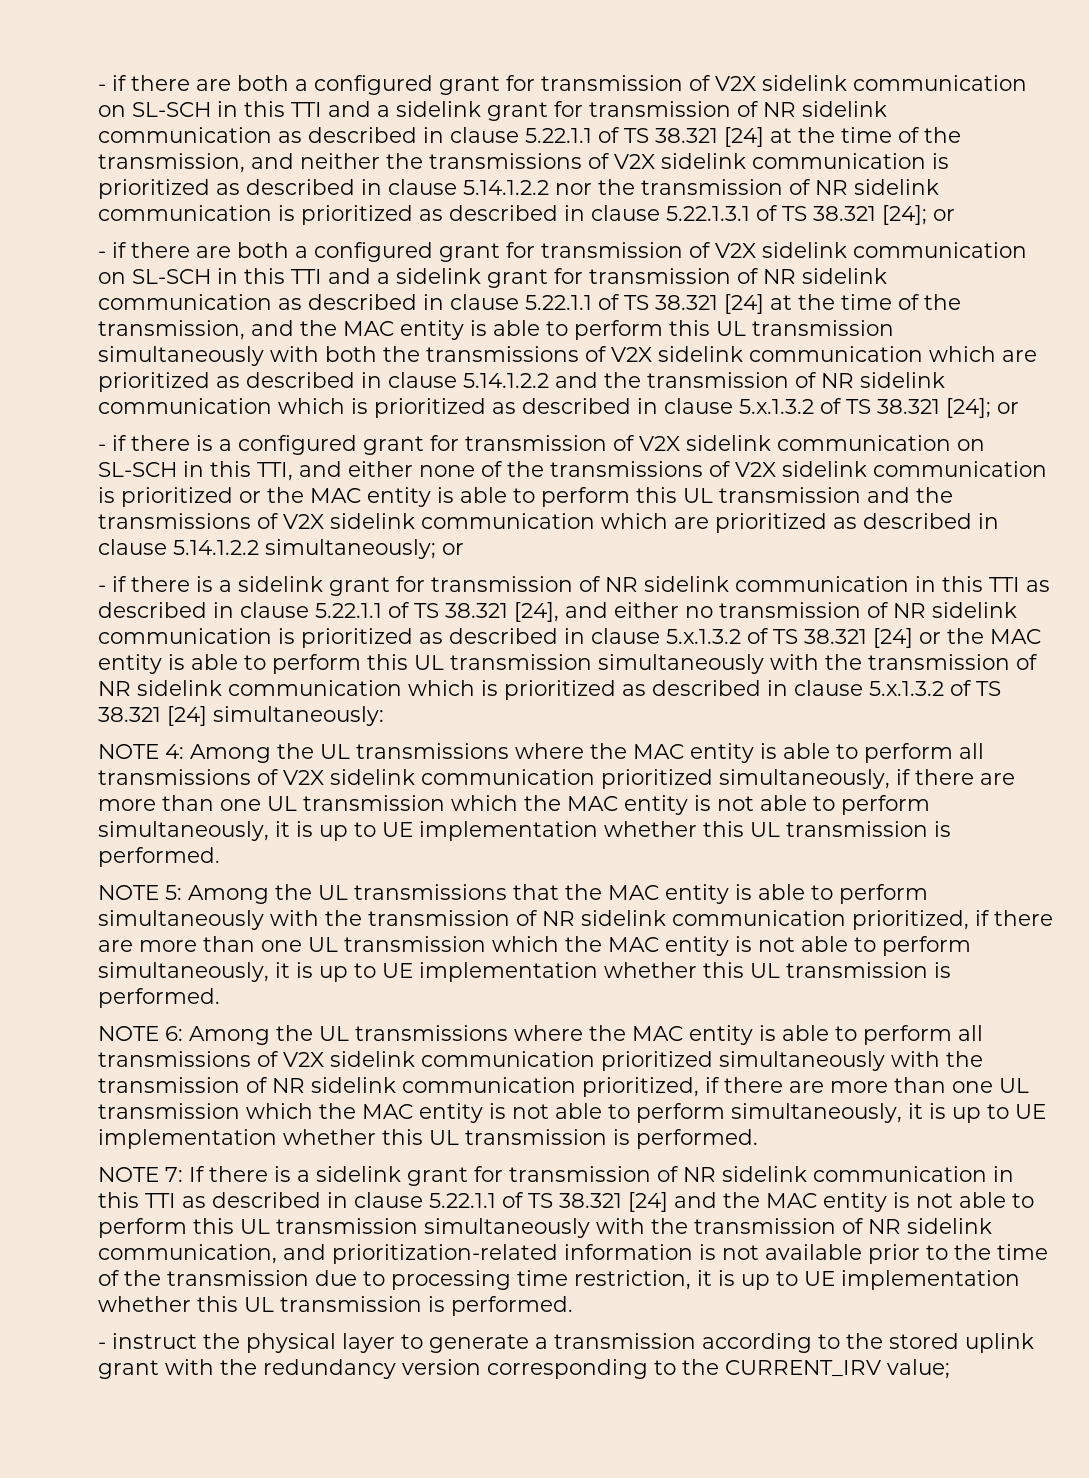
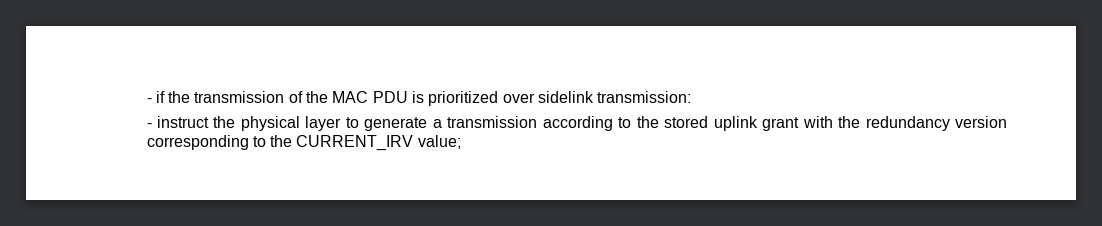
- - if there are both a configured grant for transmission of V2X sidelink communication on SL-SCH in this TTI and a sidelink grant for transmission of NR sidelink communication as described in clause 5.22.1.1 of TS 38.321 [24] at the time of the transmission, and neither the transmissions of V2X sidelink communication is prioritized as described in clause 5.14.1.2.2 nor the transmission of NR sidelink communication is prioritized as described in clause 5.22.1.3.1 of TS 38.321 [24]; or
- - if there are both a configured grant for transmission of V2X sidelink communication on SL-SCH in this TTI and a sidelink grant for transmission of NR sidelink communication as described in clause 5.22.1.1 of TS 38.321 [24] at the time of the transmission, and the MAC entity is able to perform this UL transmission simultaneously with both the transmissions of V2X sidelink communication which are prioritized as described in clause 5.14.1.2.2 and the transmission of NR sidelink communication which is prioritized as described in clause 5.x.1.3.2 of TS 38.321 [24]; or
- - if there is a configured grant for transmission of V2X sidelink communication on SL-SCH in this TTI, and either none of the transmissions of V2X sidelink communication is prioritized or the MAC entity is able to perform this UL transmission and the transmissions of V2X sidelink communication which are prioritized as described in clause 5.14.1.2.2 simultaneously; or
- - if there is a sidelink grant for transmission of NR sidelink communication in this TTI as described in clause 5.22.1.1 of TS 38.321 [24], and either no transmission of NR sidelink communication is prioritized as described in clause 5.x.1.3.2 of TS 38.321 [24] or the MAC entity is able to perform this UL transmission simultaneously with the transmission of NR sidelink communication which is prioritized as described in clause 5.x.1.3.2 of TS 38.321 [24] simultaneously:
- NOTE 4: Among the UL transmissions where the MAC entity is able to perform all transmissions of V2X sidelink communication prioritized simultaneously, if there are more than one UL transmission which the MAC entity is not able to perform simultaneously, it is up to UE implementation whether this UL transmission is performed.
- NOTE 5: Among the UL transmissions that the MAC entity is able to perform simultaneously with the transmission of NR sidelink communication prioritized, if there are more than one UL transmission which the MAC entity is not able to perform simultaneously, it is up to UE implementation whether this UL transmission is performed.
- NOTE 6: Among the UL transmissions where the MAC entity is able to perform all transmissions of V2X sidelink communication prioritized simultaneously with the transmission of NR sidelink communication prioritized, if there are more than one UL transmission which the MAC entity is not able to perform simultaneously, it is up to UE implementation whether this UL transmission is performed.
- NOTE 7: If there is a sidelink grant for transmission of NR sidelink communication in this TTI as described in clause 5.22.1.1 of TS 38.321 [24] and the MAC entity is not able to perform this UL transmission simultaneously with the transmission of NR sidelink communication, and prioritization-related information is not available prior to the time of the transmission due to processing time restriction, it is up to UE implementation whether this UL transmission is performed.
+ - if the transmission of the MAC PDU is prioritized over sidelink transmission:

